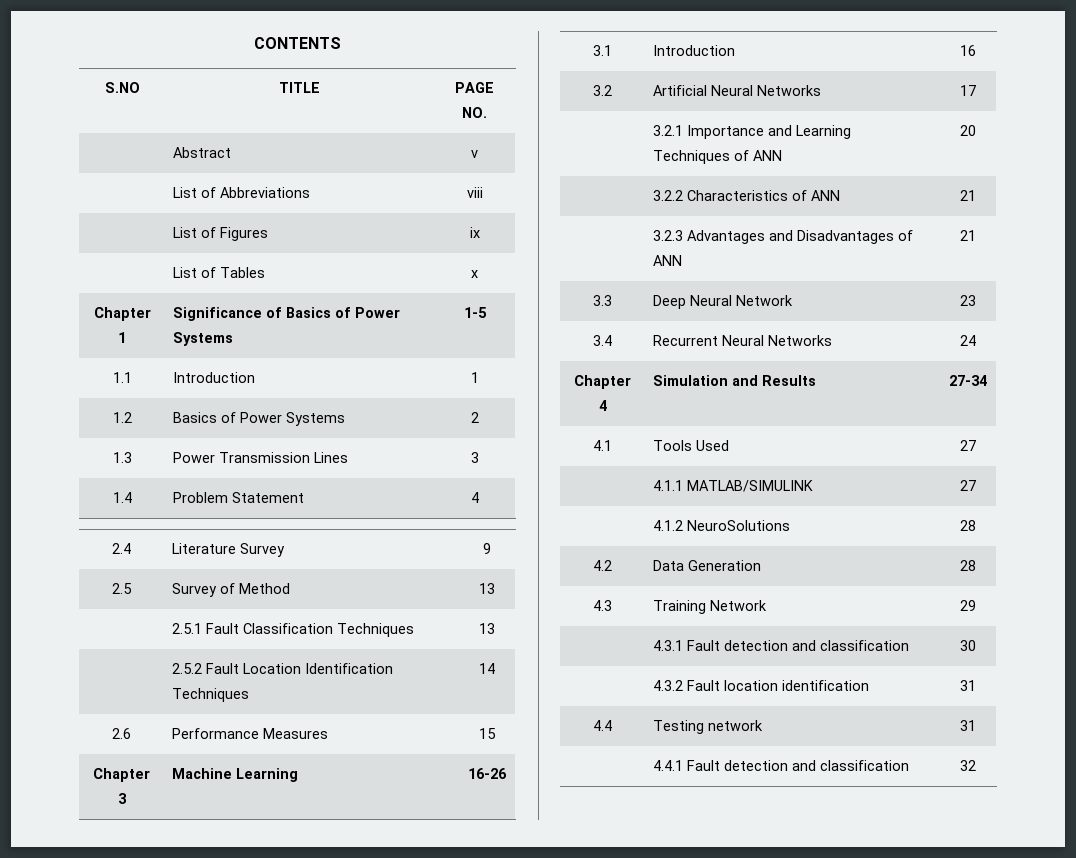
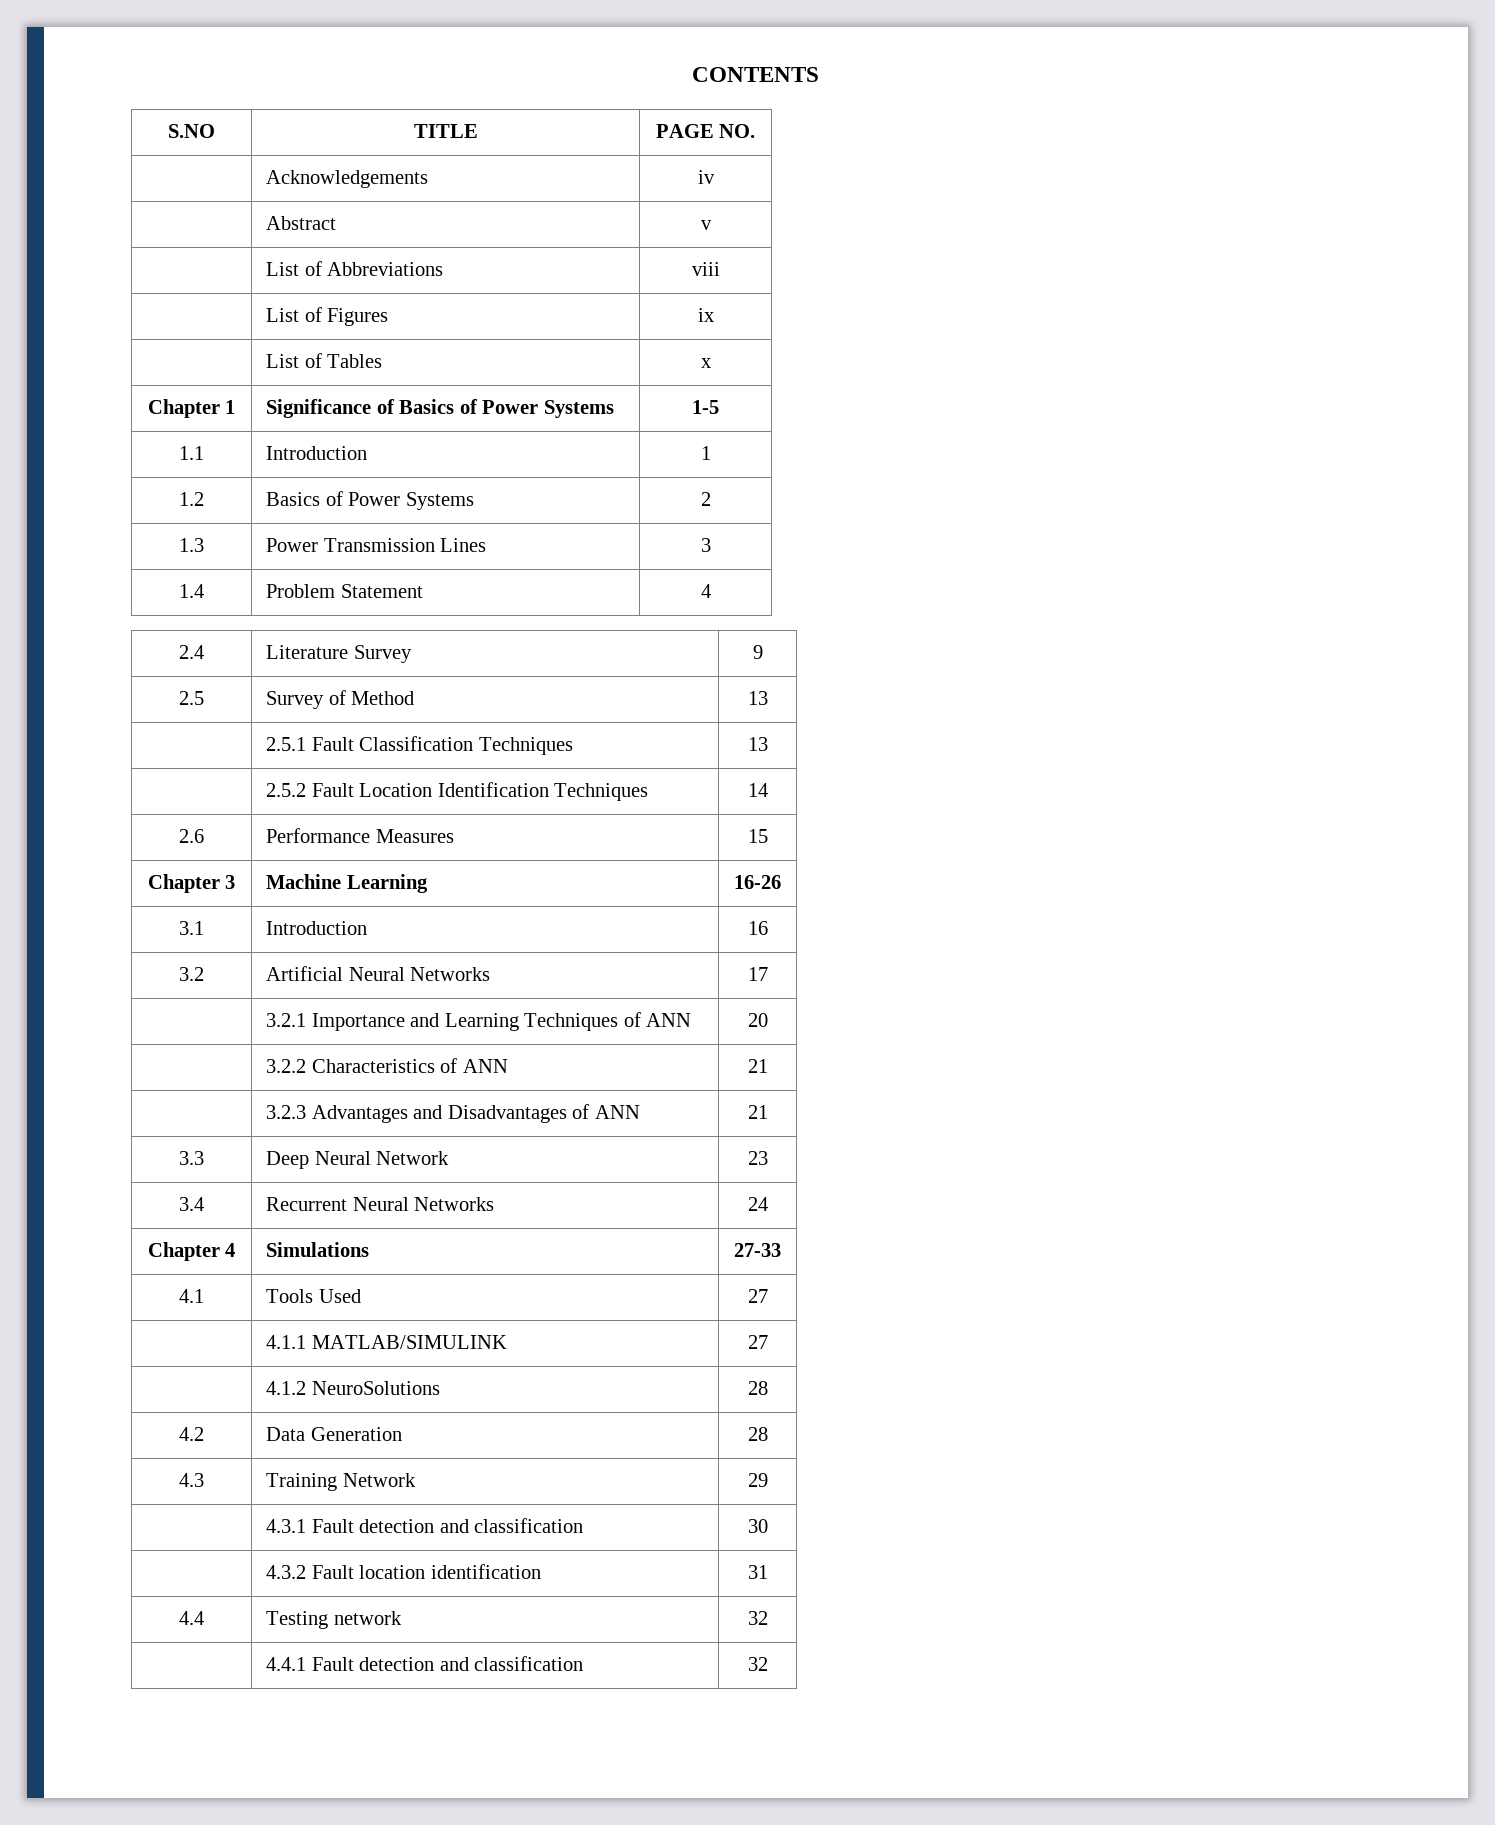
+ | Acknowledgements | iv
- Chapter 4 | Simulation and Results | 27-34
+ Chapter 4 | Simulations | 27-33
- 4.4 | Testing network | 31
+ 4.4 | Testing network | 32

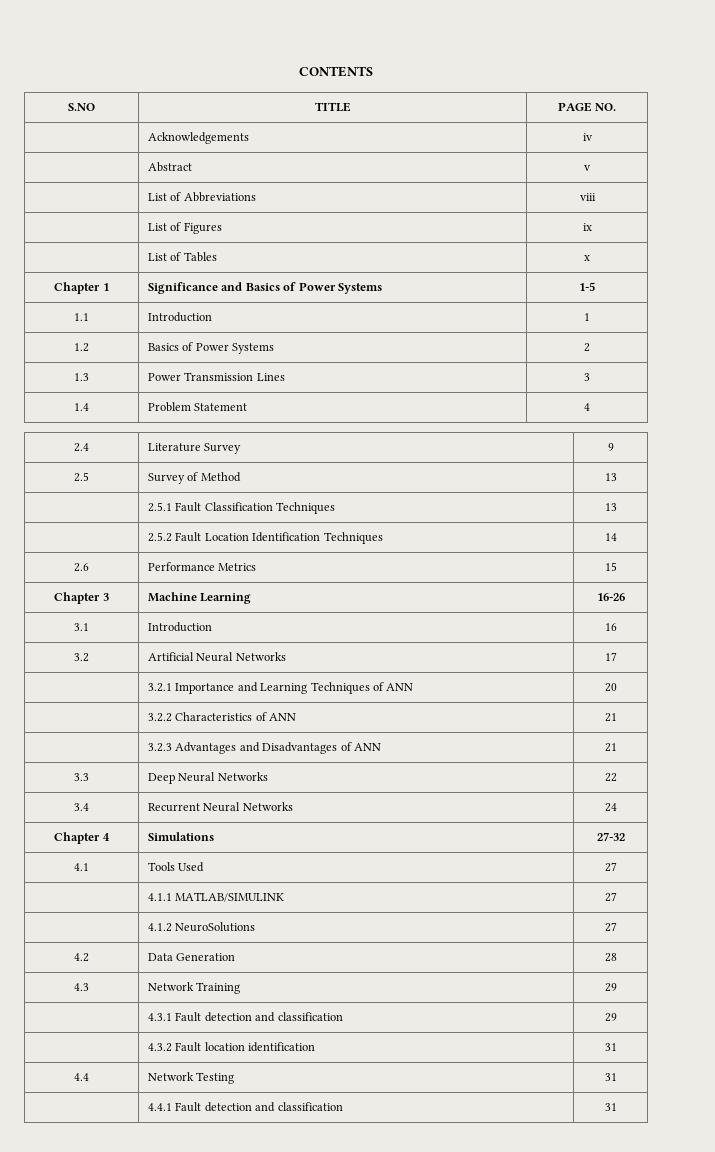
- Chapter 1 | Significance of Basics of Power Systems | 1-5
+ Chapter 1 | Significance and Basics of Power Systems | 1-5
- 2.6 | Performance Measures | 15
+ 2.6 | Performance Metrics | 15
- 3.3 | Deep Neural Network | 23
+ 3.3 | Deep Neural Networks | 22
- Chapter 4 | Simulations | 27-33
+ Chapter 4 | Simulations | 27-32
- | 4.1.2 NeuroSolutions | 28
+ | 4.1.2 NeuroSolutions | 27
- 4.3 | Training Network | 29
+ 4.3 | Network Training | 29
- | 4.3.1 Fault detection and classification | 30
+ | 4.3.1 Fault detection and classification | 29
- 4.4 | Testing network | 32
+ 4.4 | Network Testing | 31
- | 4.4.1 Fault detection and classification | 32
+ | 4.4.1 Fault detection and classification | 31

